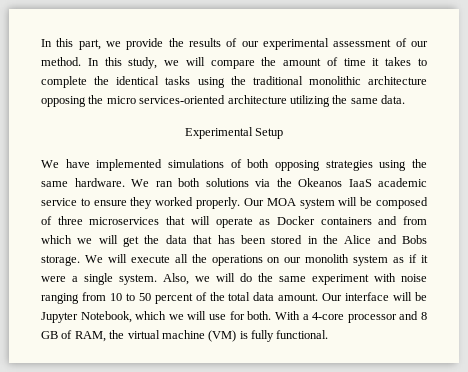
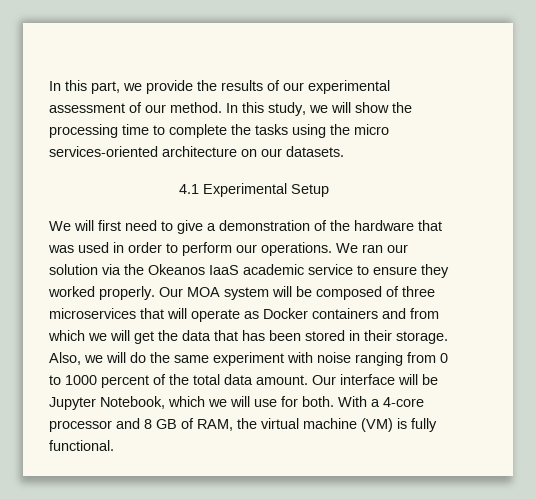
- In this study, we will compare the amount of time it takes to complete the identical tasks using the traditional monolithic architecture opposing the micro services-oriented architecture utilizing the same data.
- Experimental Setup
- We have implemented simulations of both opposing strategies using the same hardware. We ran both solutions via the Okeanos IaaS academic service to ensure they worked properly.
+ In this study, we will show the processing time to complete the tasks using the micro services-oriented architecture on our datasets.
+ 4.1 Experimental Setup
+ We will first need to give a demonstration of the hardware that was used in order to perform our operations. We ran our solution via the Okeanos IaaS academic service to ensure they worked properly.
- Our MOA system will be composed of three microservices that will operate as Docker containers and from which we will get the data that has been stored in the Alice and Bobs storage. We will execute all the operations on our monolith system as if it were a single system.
+ Our MOA system will be composed of three microservices that will operate as Docker containers and from which we will get the data that has been stored in their storage.
- Also, we will do the same experiment with noise ranging from 10 to 50 percent of the total data amount.
+ Also, we will do the same experiment with noise ranging from 0 to 1000 percent of the total data amount.

